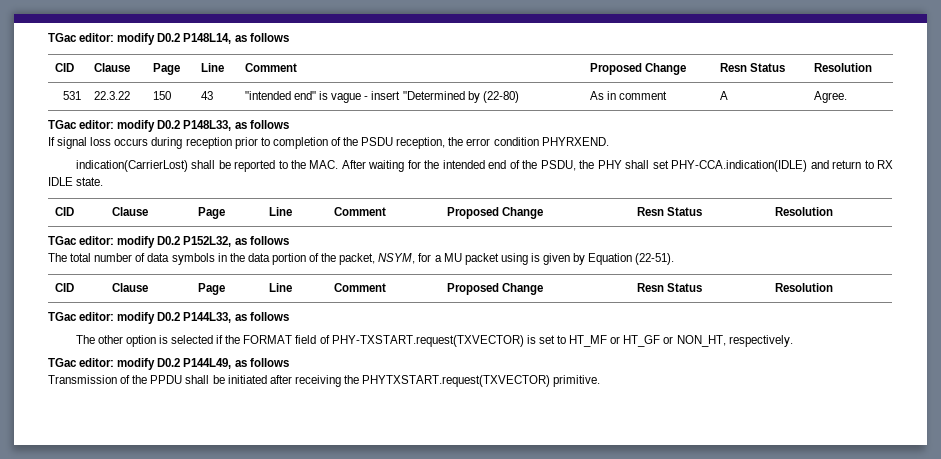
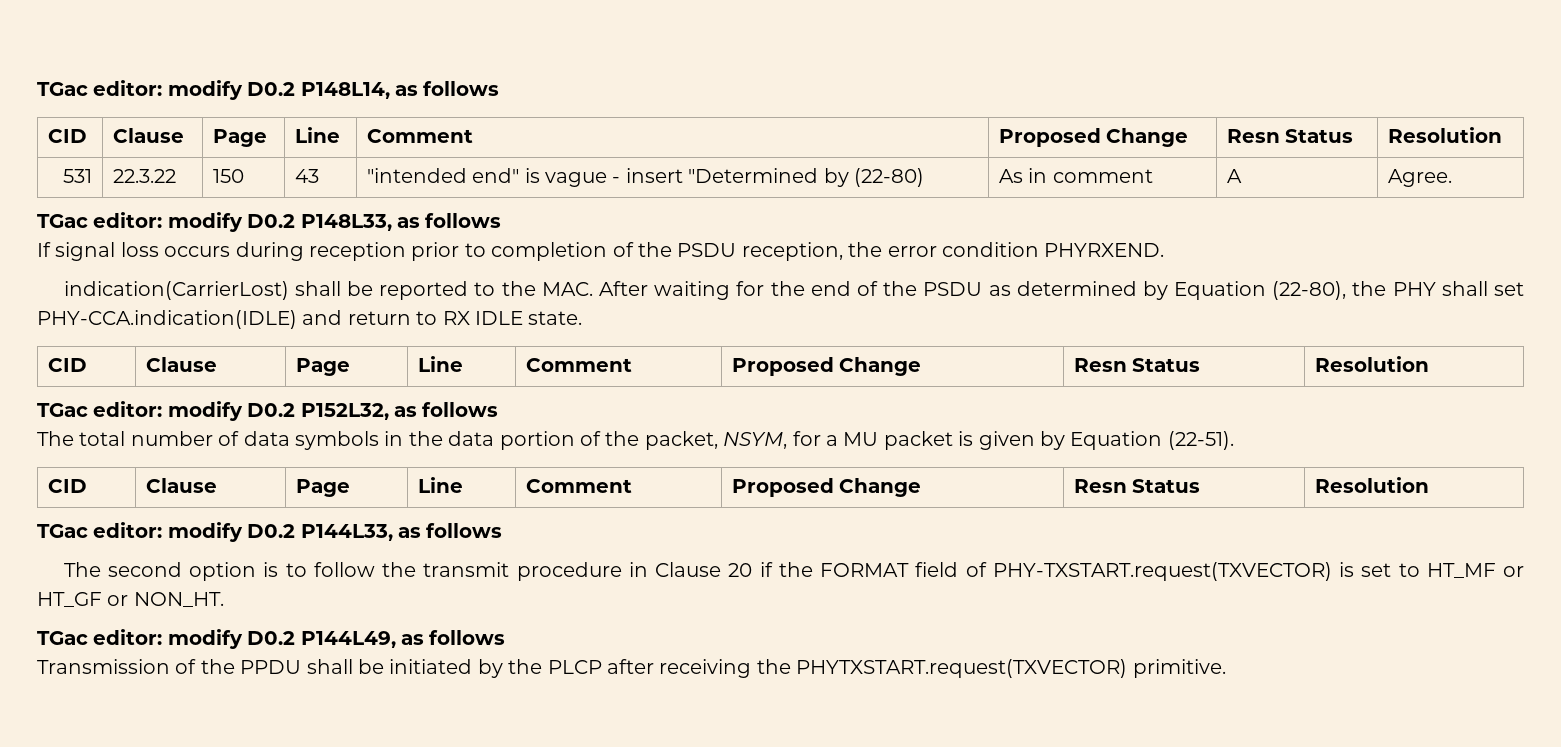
- indication(CarrierLost) shall be reported to the MAC. After waiting for the intended end of the PSDU, the PHY shall set PHY-CCA.indication(IDLE) and return to RX IDLE state.
+ indication(CarrierLost) shall be reported to the MAC. After waiting for the end of the PSDU as determined by Equation (22-80), the PHY shall set PHY-CCA.indication(IDLE) and return to RX IDLE state.
- The total number of data symbols in the data portion of the packet, NSYM, for a MU packet using is given by Equation (22-51).
+ The total number of data symbols in the data portion of the packet, NSYM, for a MU packet is given by Equation (22-51).
- The other option is selected if the FORMAT field of PHY-TXSTART.request(TXVECTOR) is set to HT_MF or HT_GF or NON_HT, respectively.
+ The second option is to follow the transmit procedure in Clause 20 if the FORMAT field of PHY-TXSTART.request(TXVECTOR) is set to HT_MF or HT_GF or NON_HT.
- Transmission of the PPDU shall be initiated after receiving the PHYTXSTART.request(TXVECTOR) primitive.
+ Transmission of the PPDU shall be initiated by the PLCP after receiving the PHYTXSTART.request(TXVECTOR) primitive.

